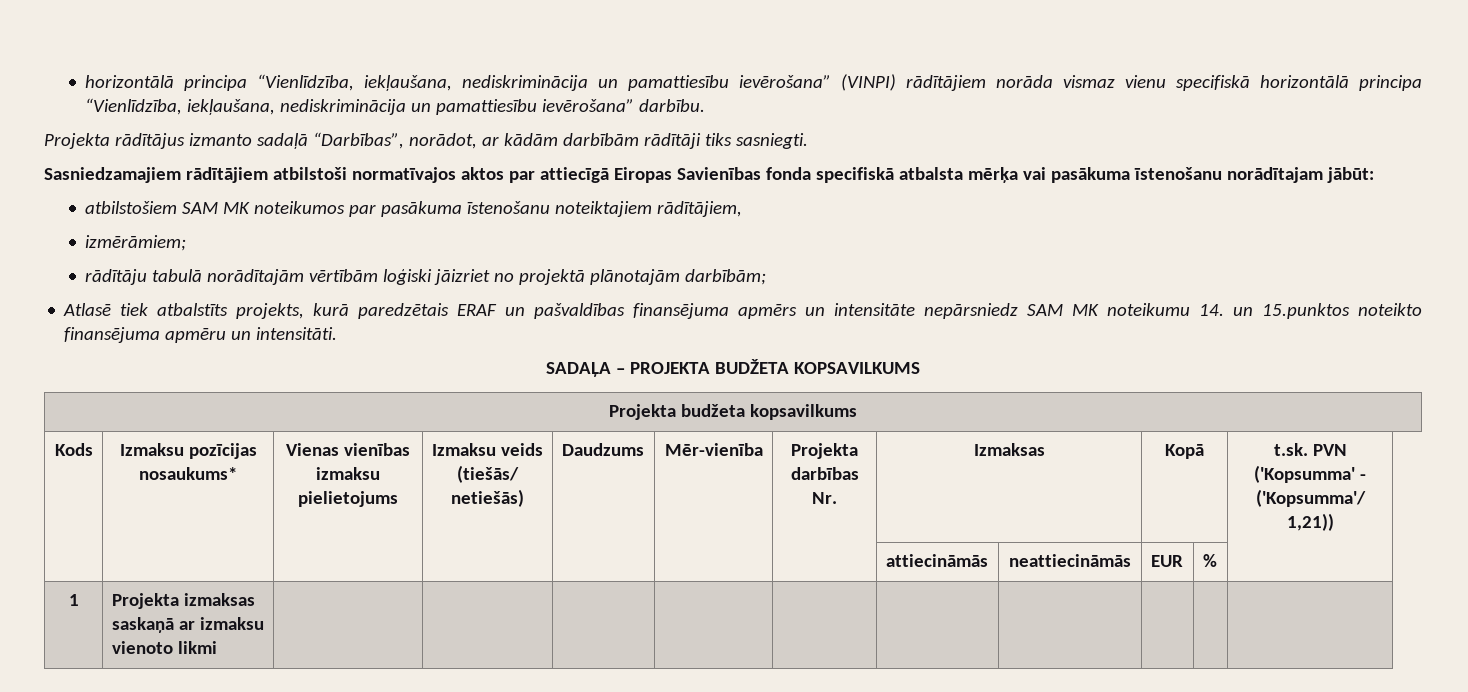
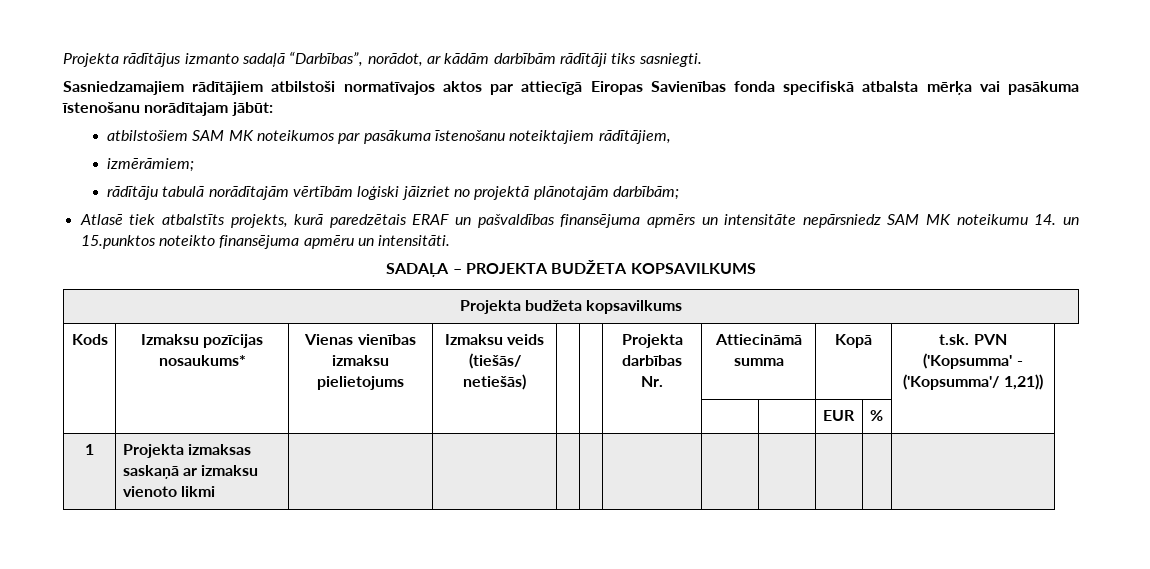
- horizontālā principa “Vienlīdzība, iekļaušana, nediskriminācija un pamattiesību ievērošana” (VINPI) rādītājiem norāda vismaz vienu specifiskā horizontālā principa “Vienlīdzība, iekļaušana, nediskriminācija un pamattiesību ievērošana” darbību.
- Kods | Izmaksu pozīcijas nosaukums* | Vienas vienības izmaksu pielietojums | Izmaksu veids (tiešās/ netiešās) | Daudzums | Mēr-vienība | Projekta darbības Nr. | Izmaksas | Kopā | t.sk. PVN ('Kopsumma' - ('Kopsumma'/ 1,21))
+ Kods | Izmaksu pozīcijas nosaukums* | Vienas vienības izmaksu pielietojums | Izmaksu veids (tiešās/ netiešās) | | | Projekta darbības Nr. | Attiecināmā summa | Kopā | t.sk. PVN ('Kopsumma' - ('Kopsumma'/ 1,21))
- | | | | | | | attiecināmās | neattiecināmās | EUR | % |
+ | | | | | | | | | EUR | % |

